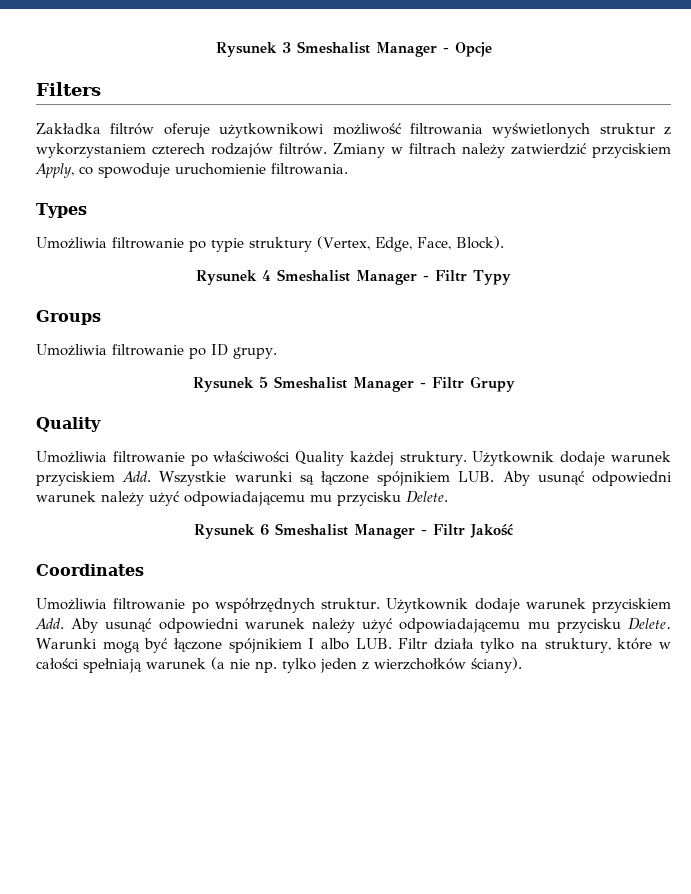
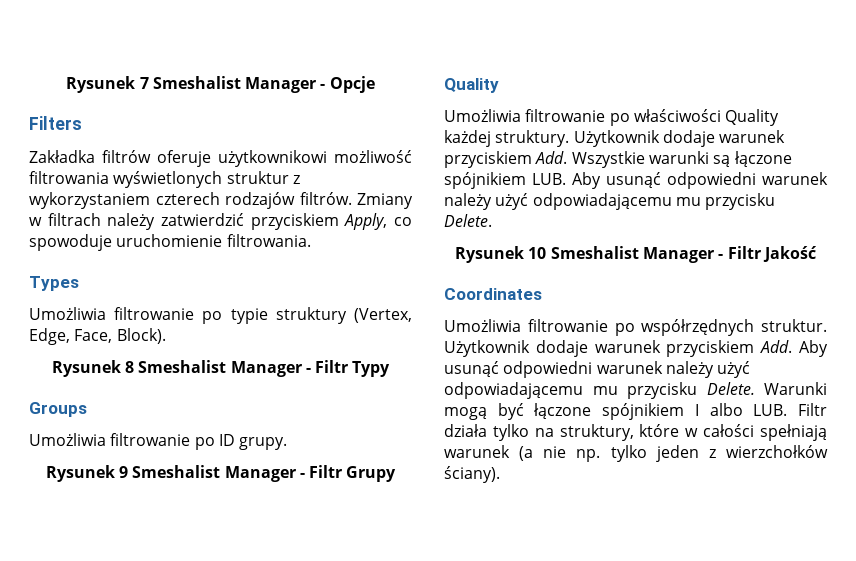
- Rysunek 3 Smeshalist Manager - Opcje
+ Rysunek 7 Smeshalist Manager - Opcje
- Rysunek 4 Smeshalist Manager - Filtr Typy
+ Rysunek 8 Smeshalist Manager - Filtr Typy
- Rysunek 5 Smeshalist Manager - Filtr Grupy
+ Rysunek 9 Smeshalist Manager - Filtr Grupy
- Rysunek 6 Smeshalist Manager - Filtr Jakość
+ Rysunek 10 Smeshalist Manager - Filtr Jakość

